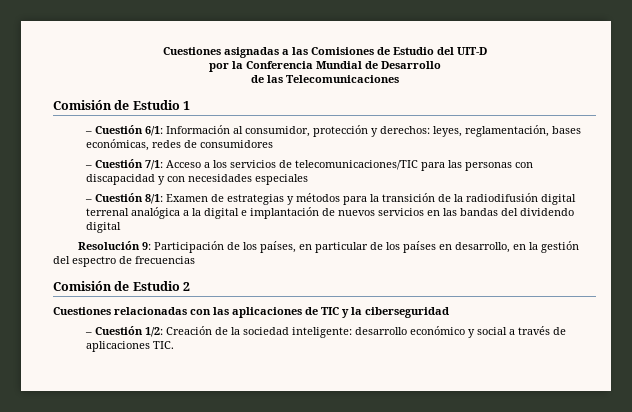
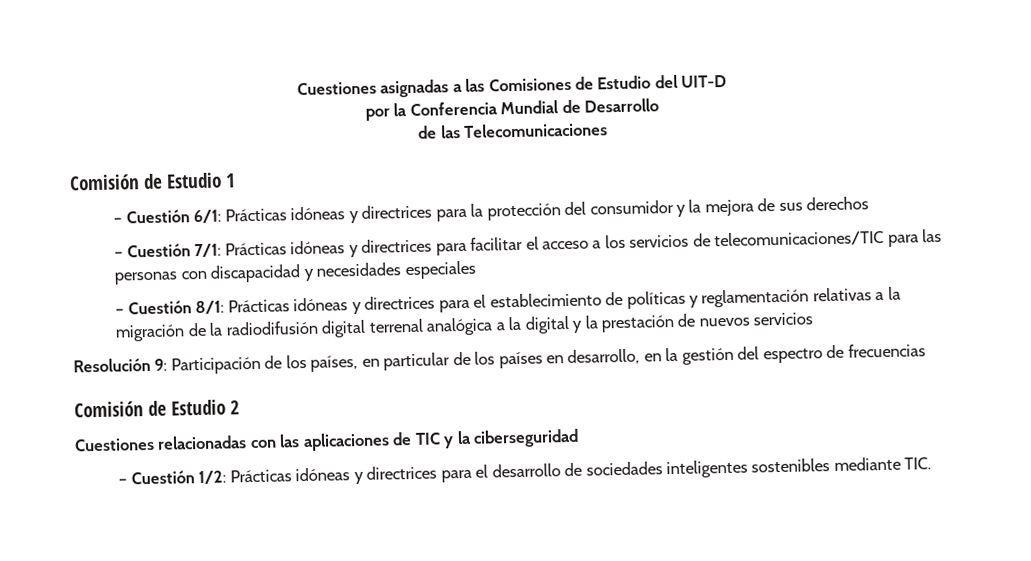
- – Cuestión 6/1: Información al consumidor, protección y derechos: leyes, reglamentación, bases económicas, redes de consumidores
- – Cuestión 7/1: Acceso a los servicios de telecomunicaciones/TIC para las personas con discapacidad y con necesidades especiales
+ – Cuestión 6/1: Prácticas idóneas y directrices para la protección del consumidor y la mejora de sus derechos
+ – Cuestión 7/1: Prácticas idóneas y directrices para facilitar el acceso a los servicios de telecomunicaciones/TIC para las personas con discapacidad y necesidades especiales
- – Cuestión 8/1: Examen de estrategias y métodos para la transición de la radiodifusión digital terrenal analógica a la digital e implantación de nuevos servicios en las bandas del dividendo digital
+ – Cuestión 8/1: Prácticas idóneas y directrices para el establecimiento de políticas y reglamentación relativas a la migración de la radiodifusión digital terrenal analógica a la digital y la prestación de nuevos servicios
- – Cuestión 1/2: Creación de la sociedad inteligente: desarrollo económico y social a través de aplicaciones TIC.
+ – Cuestión 1/2: Prácticas idóneas y directrices para el desarrollo de sociedades inteligentes sostenibles mediante TIC.

